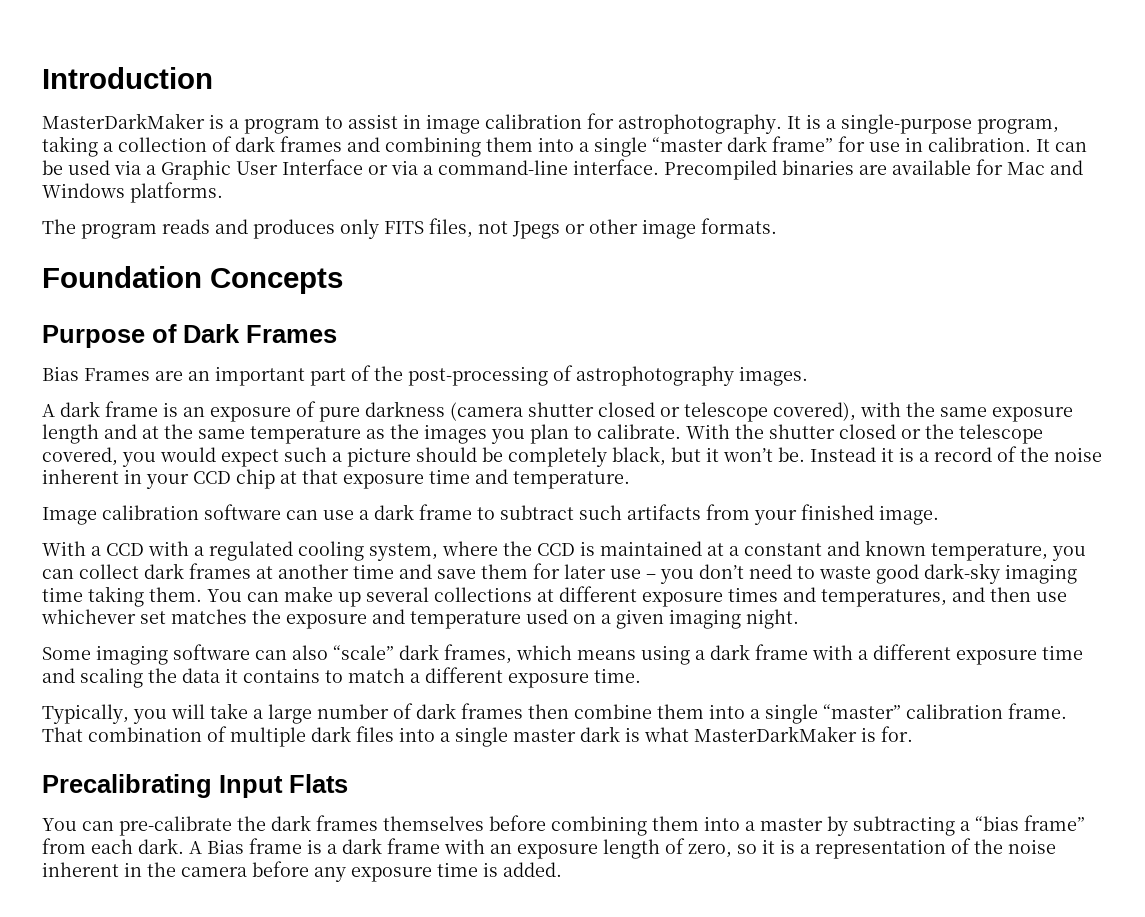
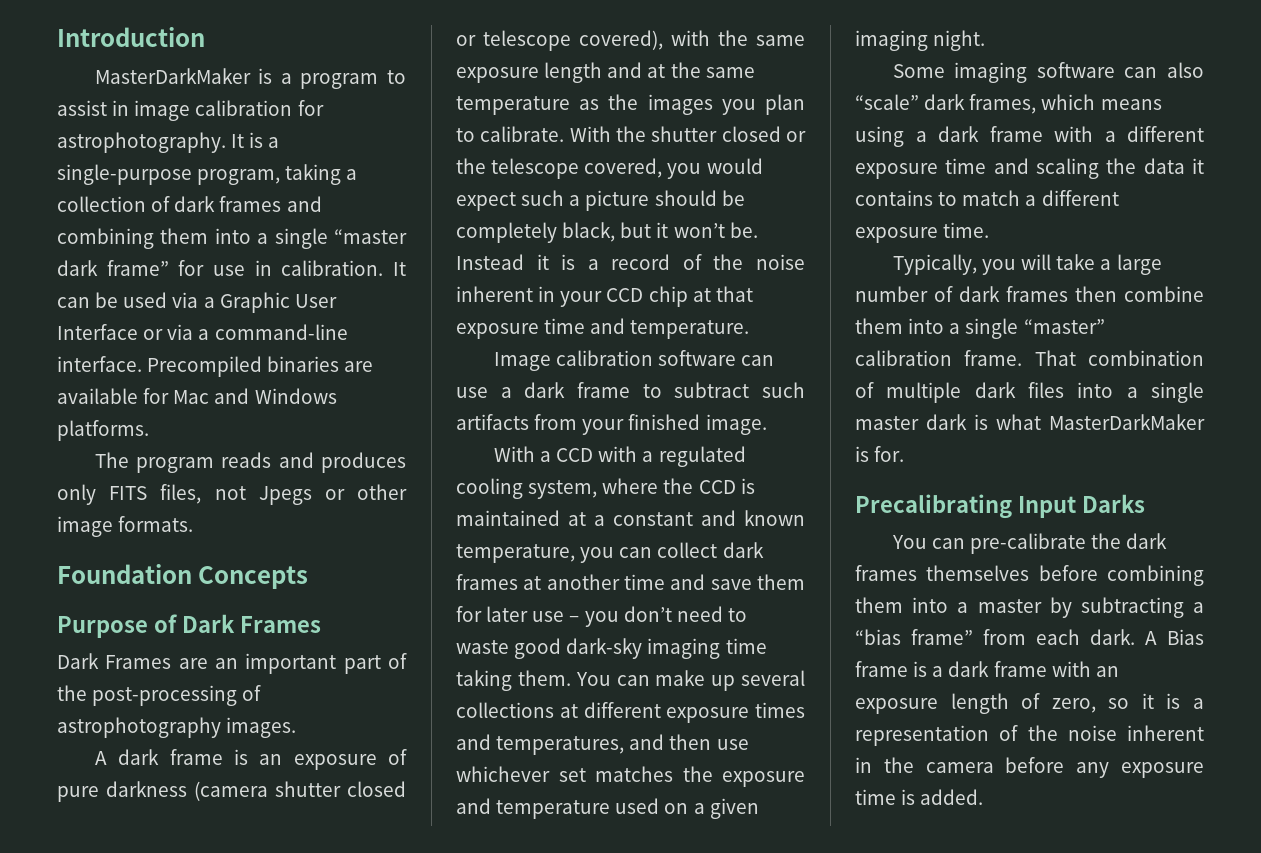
- Bias Frames are an important part of the post-processing of astrophotography images.
+ Dark Frames are an important part of the post-processing of astrophotography images.
- Precalibrating Input Flats
+ Precalibrating Input Darks

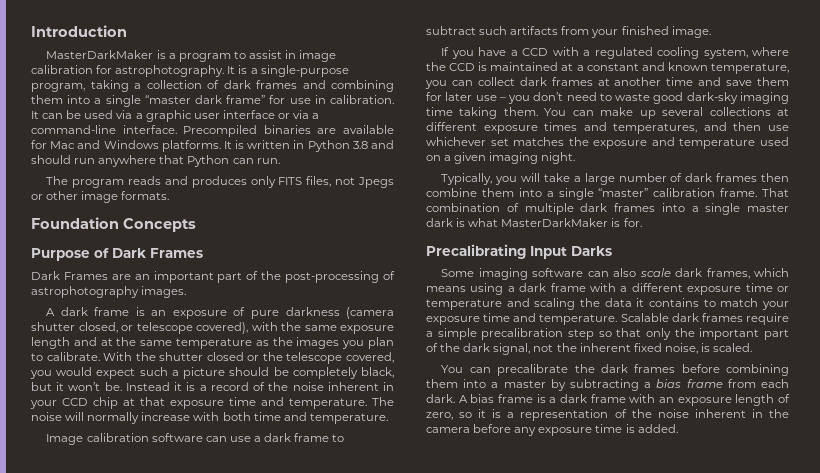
- It can be used via a Graphic User Interface or via a command-line interface.
+ It can be used via a graphic user interface or via a command-line interface.
+ It is written in Python 3.8 and should run anywhere that Python can run.
- A dark frame is an exposure of pure darkness (camera shutter closed or telescope covered), with the same exposure length and at the same temperature as the images you plan to calibrate.
+ A dark frame is an exposure of pure darkness (camera shutter closed, or telescope covered), with the same exposure length and at the same temperature as the images you plan to calibrate.
+ The noise will normally increase with both time and temperature.
- With a CCD with a regulated cooling system, where the CCD is maintained at a constant and known temperature, you can collect dark frames at another time and save them for later use – you don’t need to waste good dark-sky imaging time taking them.
+ If you have a CCD with a regulated cooling system, where the CCD is maintained at a constant and known temperature, you can collect dark frames at another time and save them for later use – you don’t need to waste good dark-sky imaging time taking them.
- Some imaging software can also “scale” dark frames, which means using a dark frame with a different exposure time and scaling the data it contains to match a different exposure time.
- That combination of multiple dark files into a single master dark is what MasterDarkMaker is for.
+ That combination of multiple dark frames into a single master dark is what MasterDarkMaker is for.
- You can pre-calibrate the dark frames themselves before combining them into a master by subtracting a “bias frame” from each dark.
+ Some imaging software can also scale dark frames, which means using a dark frame with a different exposure time or temperature and scaling the data it contains to match your exposure time and temperature. Scalable dark frames require a simple precalibration step so that only the important part of the dark signal, not the inherent fixed noise, is scaled.
+ You can precalibrate the dark frames before combining them into a master by subtracting a bias frame from each dark.
- A Bias frame is a dark frame with an exposure length of zero, so it is a representation of the noise inherent in the camera before any exposure time is added.
+ A bias frame is a dark frame with an exposure length of zero, so it is a representation of the noise inherent in the camera before any exposure time is added.

